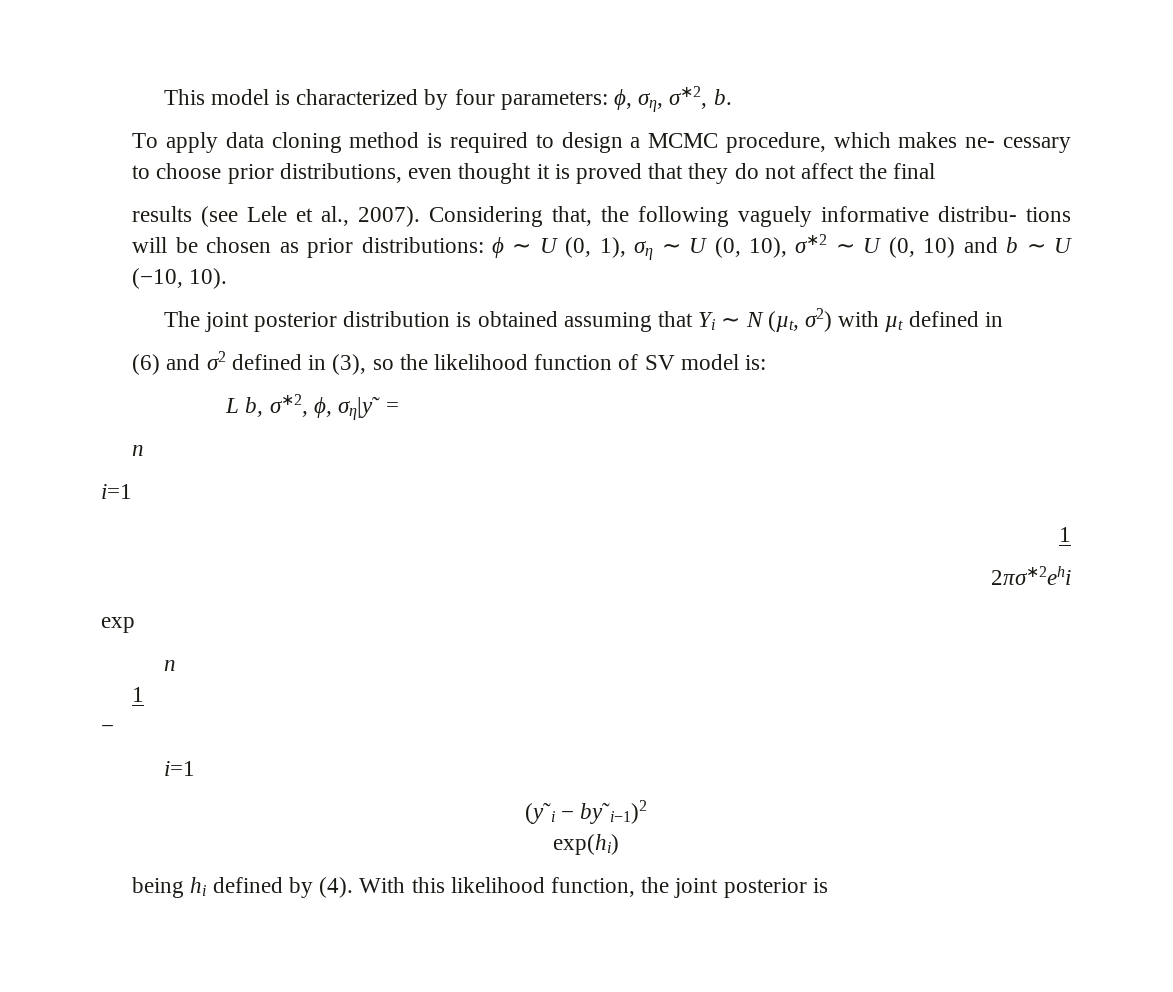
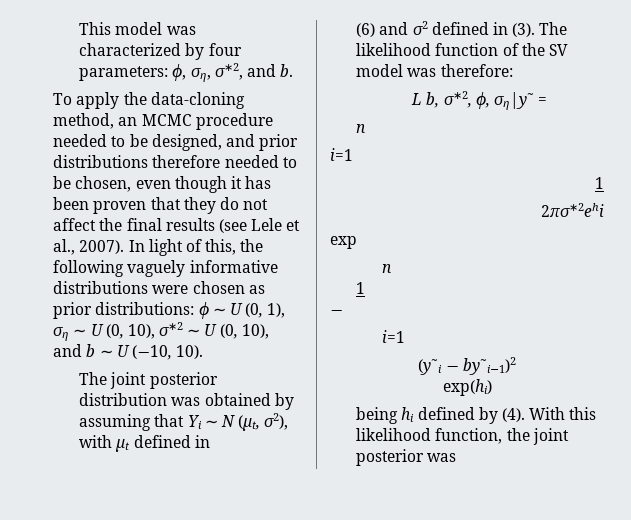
- This model is characterized by four parameters: ϕ, ση, σ∗2, b.
+ This model was characterized by four parameters: ϕ, ση, σ∗2, and b.
- To apply data cloning method is required to design a MCMC procedure, which makes ne- cessary to choose prior distributions, even thought it is proved that they do not affect the final
- results (see Lele et al., 2007).
+ To apply the data-cloning method, an MCMC procedure needed to be designed, and prior distributions therefore needed to be chosen, even though it has been proven that they do not affect the final results (see Lele et al., 2007).
- Considering that, the following vaguely informative distribu- tions will be chosen as prior distributions: ϕ ∼ U (0, 1), ση ∼ U (0, 10), σ∗2 ∼ U (0, 10) and b ∼ U (−10, 10).
+ In light of this, the following vaguely informative distributions were chosen as prior distributions: ϕ ∼ U (0, 1), ση ∼ U (0, 10), σ∗2 ∼ U (0, 10), and b ∼ U (−10, 10).
- The joint posterior distribution is obtained assuming that Yi ∼ N (µt, σ2) with µt defined in
+ The joint posterior distribution was obtained by assuming that Yi ∼ N (µt, σ2), with µt defined in
- (6) and σ2 defined in (3), so the likelihood function of SV model is:
+ (6) and σ2 defined in (3). The likelihood function of the SV model was therefore:
- With this likelihood function, the joint posterior is
+ With this likelihood function, the joint posterior was

